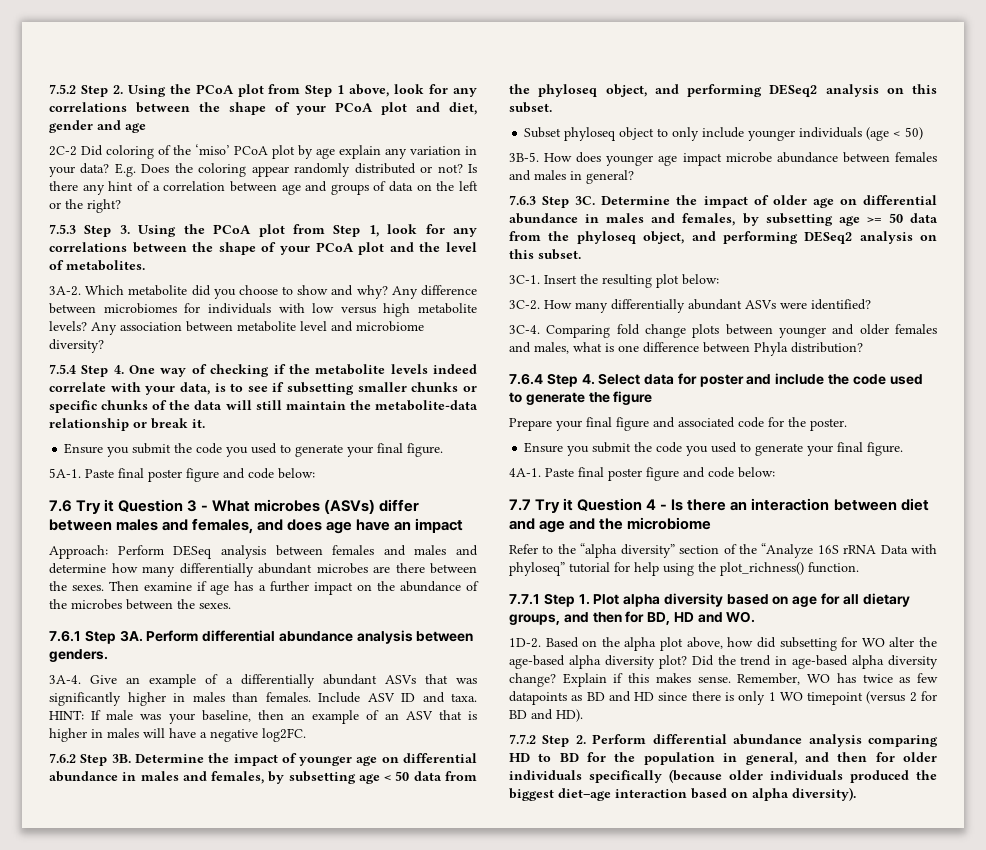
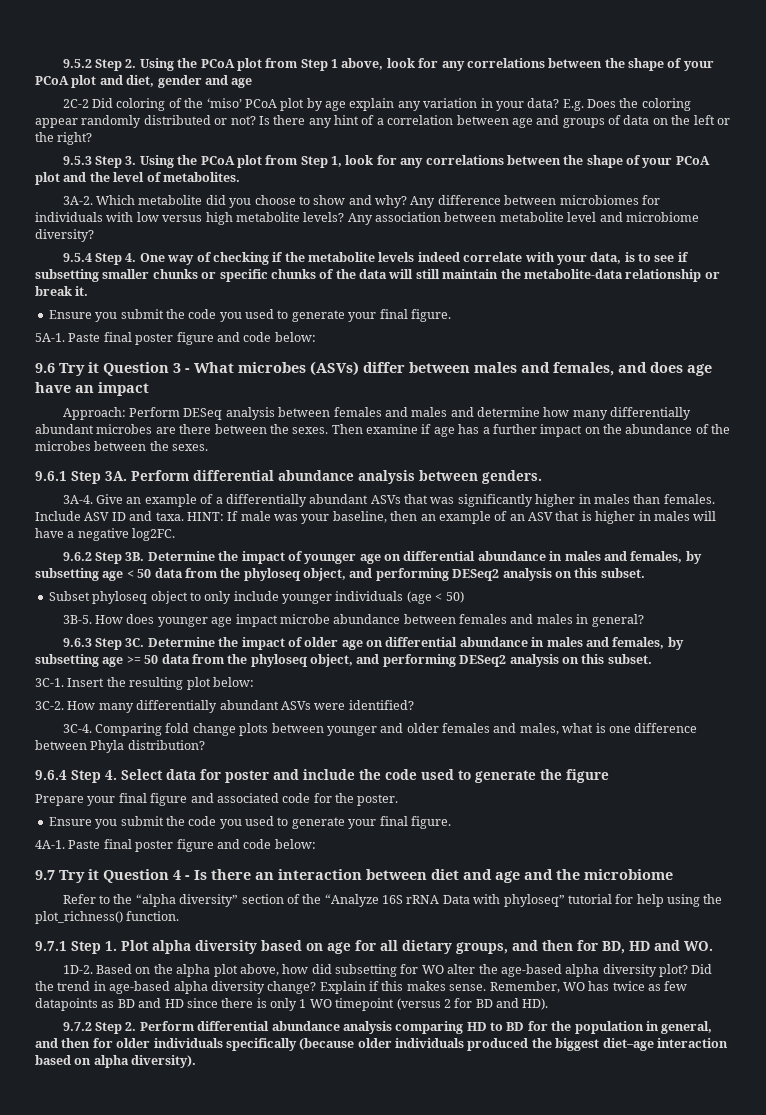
- 7.5.2 Step 2. Using the PCoA plot from Step 1 above, look for any correlations between the shape of your PCoA plot and diet, gender and age
+ 9.5.2 Step 2. Using the PCoA plot from Step 1 above, look for any correlations between the shape of your PCoA plot and diet, gender and age
- 7.5.3 Step 3. Using the PCoA plot from Step 1, look for any correlations between the shape of your PCoA plot and the level of metabolites.
+ 9.5.3 Step 3. Using the PCoA plot from Step 1, look for any correlations between the shape of your PCoA plot and the level of metabolites.
- 7.5.4 Step 4. One way of checking if the metabolite levels indeed correlate with your data, is to see if subsetting smaller chunks or specific chunks of the data will still maintain the metabolite-data relationship or break it.
+ 9.5.4 Step 4. One way of checking if the metabolite levels indeed correlate with your data, is to see if subsetting smaller chunks or specific chunks of the data will still maintain the metabolite-data relationship or break it.
- 7.6 Try it Question 3 - What microbes (ASVs) differ between males and females, and does age have an impact
+ 9.6 Try it Question 3 - What microbes (ASVs) differ between males and females, and does age have an impact
- 7.6.1 Step 3A.
+ 9.6.1 Step 3A.
- 7.6.2 Step 3B.
+ 9.6.2 Step 3B.
- 7.6.3 Step 3C.
+ 9.6.3 Step 3C.
- 7.6.4 Step 4. Select data for poster and include the code used to generate the figure
+ 9.6.4 Step 4. Select data for poster and include the code used to generate the figure
- 7.7 Try it Question 4 - Is there an interaction between diet and age and the microbiome
+ 9.7 Try it Question 4 - Is there an interaction between diet and age and the microbiome
- 7.7.1 Step 1. Plot alpha diversity based on age for all dietary groups, and then for BD, HD and WO.
+ 9.7.1 Step 1. Plot alpha diversity based on age for all dietary groups, and then for BD, HD and WO.
- 7.7.2 Step 2. Perform differential abundance analysis comparing HD to BD for the population in general, and then for older individuals specifically (because older individuals produced the biggest diet–age interaction based on alpha diversity).
+ 9.7.2 Step 2. Perform differential abundance analysis comparing HD to BD for the population in general, and then for older individuals specifically (because older individuals produced the biggest diet–age interaction based on alpha diversity).

